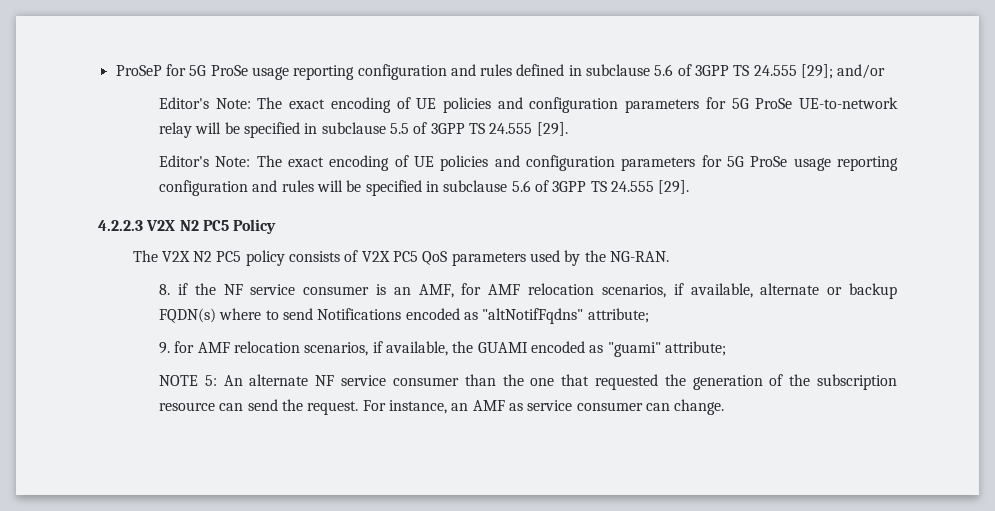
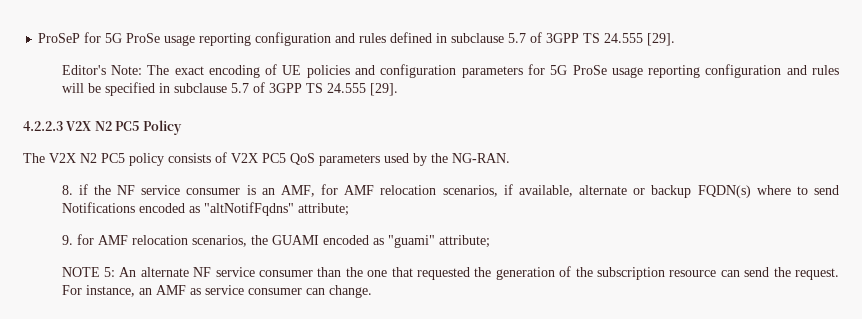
- ProSeP for 5G ProSe usage reporting configuration and rules defined in subclause 5.6 of 3GPP TS 24.555 [29]; and/or
- Editor's Note: The exact encoding of UE policies and configuration parameters for 5G ProSe UE-to-network relay will be specified in subclause 5.5 of 3GPP TS 24.555 [29].
+ ProSeP for 5G ProSe usage reporting configuration and rules defined in subclause 5.7 of 3GPP TS 24.555 [29].
- Editor's Note: The exact encoding of UE policies and configuration parameters for 5G ProSe usage reporting configuration and rules will be specified in subclause 5.6 of 3GPP TS 24.555 [29].
+ Editor's Note: The exact encoding of UE policies and configuration parameters for 5G ProSe usage reporting configuration and rules will be specified in subclause 5.7 of 3GPP TS 24.555 [29].
- 9. for AMF relocation scenarios, if available, the GUAMI encoded as "guami" attribute;
+ 9. for AMF relocation scenarios, the GUAMI encoded as "guami" attribute;

